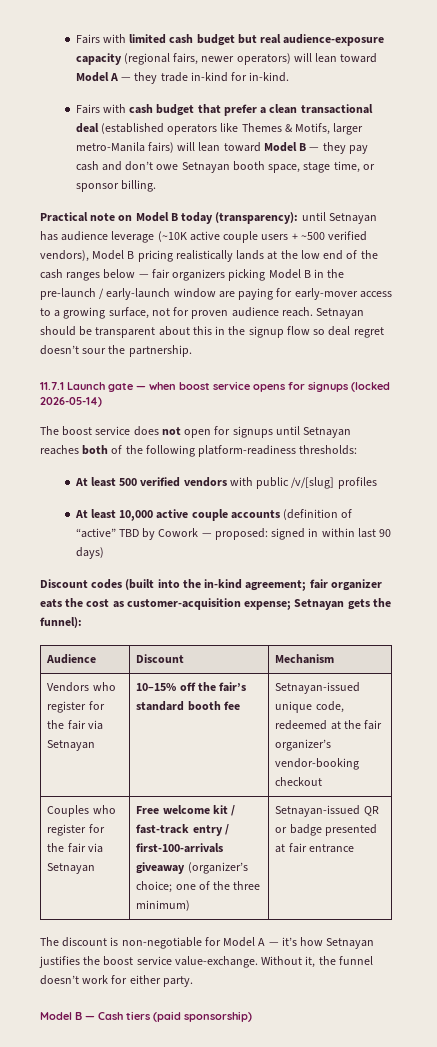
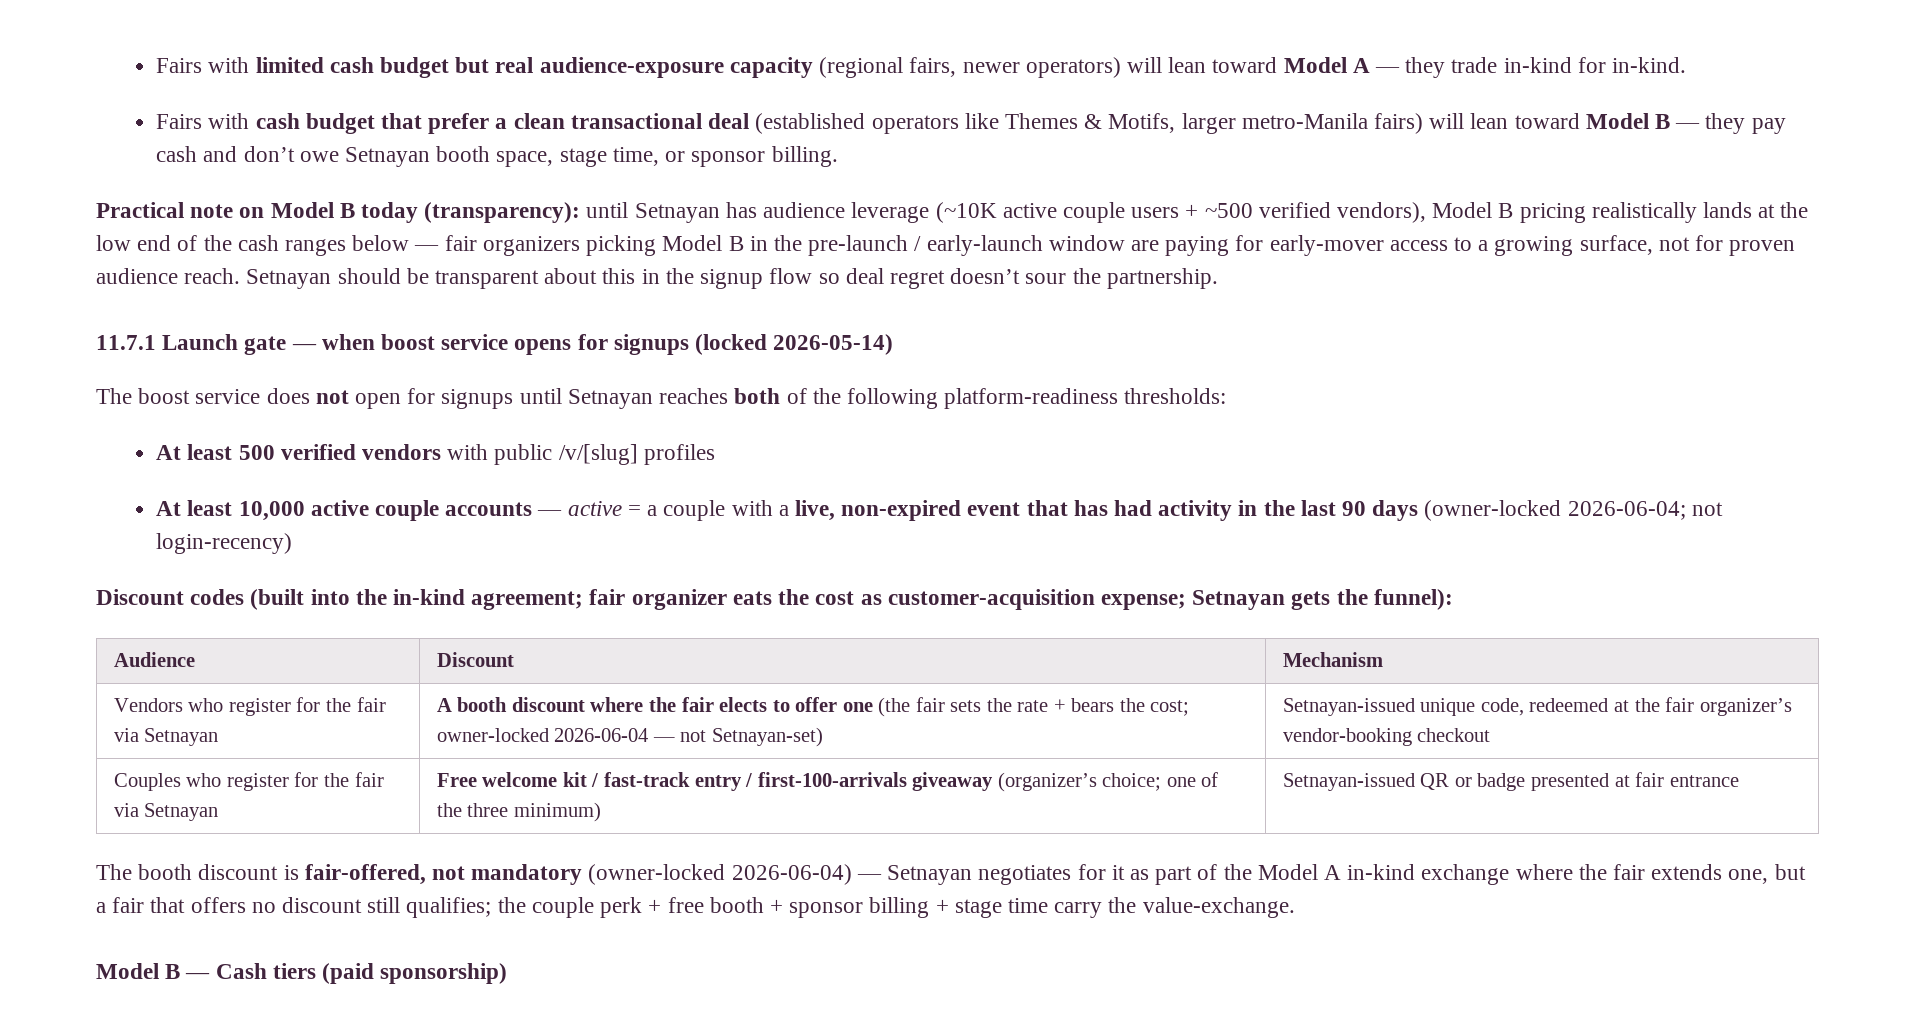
- At least 10,000 active couple accounts (definition of “active” TBD by Cowork — proposed: signed in within last 90 days)
+ At least 10,000 active couple accounts — active = a couple with a live, non-expired event that has had activity in the last 90 days (owner-locked 2026-06-04; not login-recency)
- 10–15% off the fair’s standard booth fee
+ A booth discount where the fair elects to offer one (the fair sets the rate + bears the cost; owner-locked 2026-06-04 — not Setnayan-set)
- The discount is non-negotiable for Model A — it’s how Setnayan justifies the boost service value-exchange. Without it, the funnel doesn’t work for either party.
+ The booth discount is fair-offered, not mandatory (owner-locked 2026-06-04) — Setnayan negotiates for it as part of the Model A in-kind exchange where the fair extends one, but a fair that offers no discount still qualifies; the couple perk + free booth + sponsor billing + stage time carry the value-exchange.

